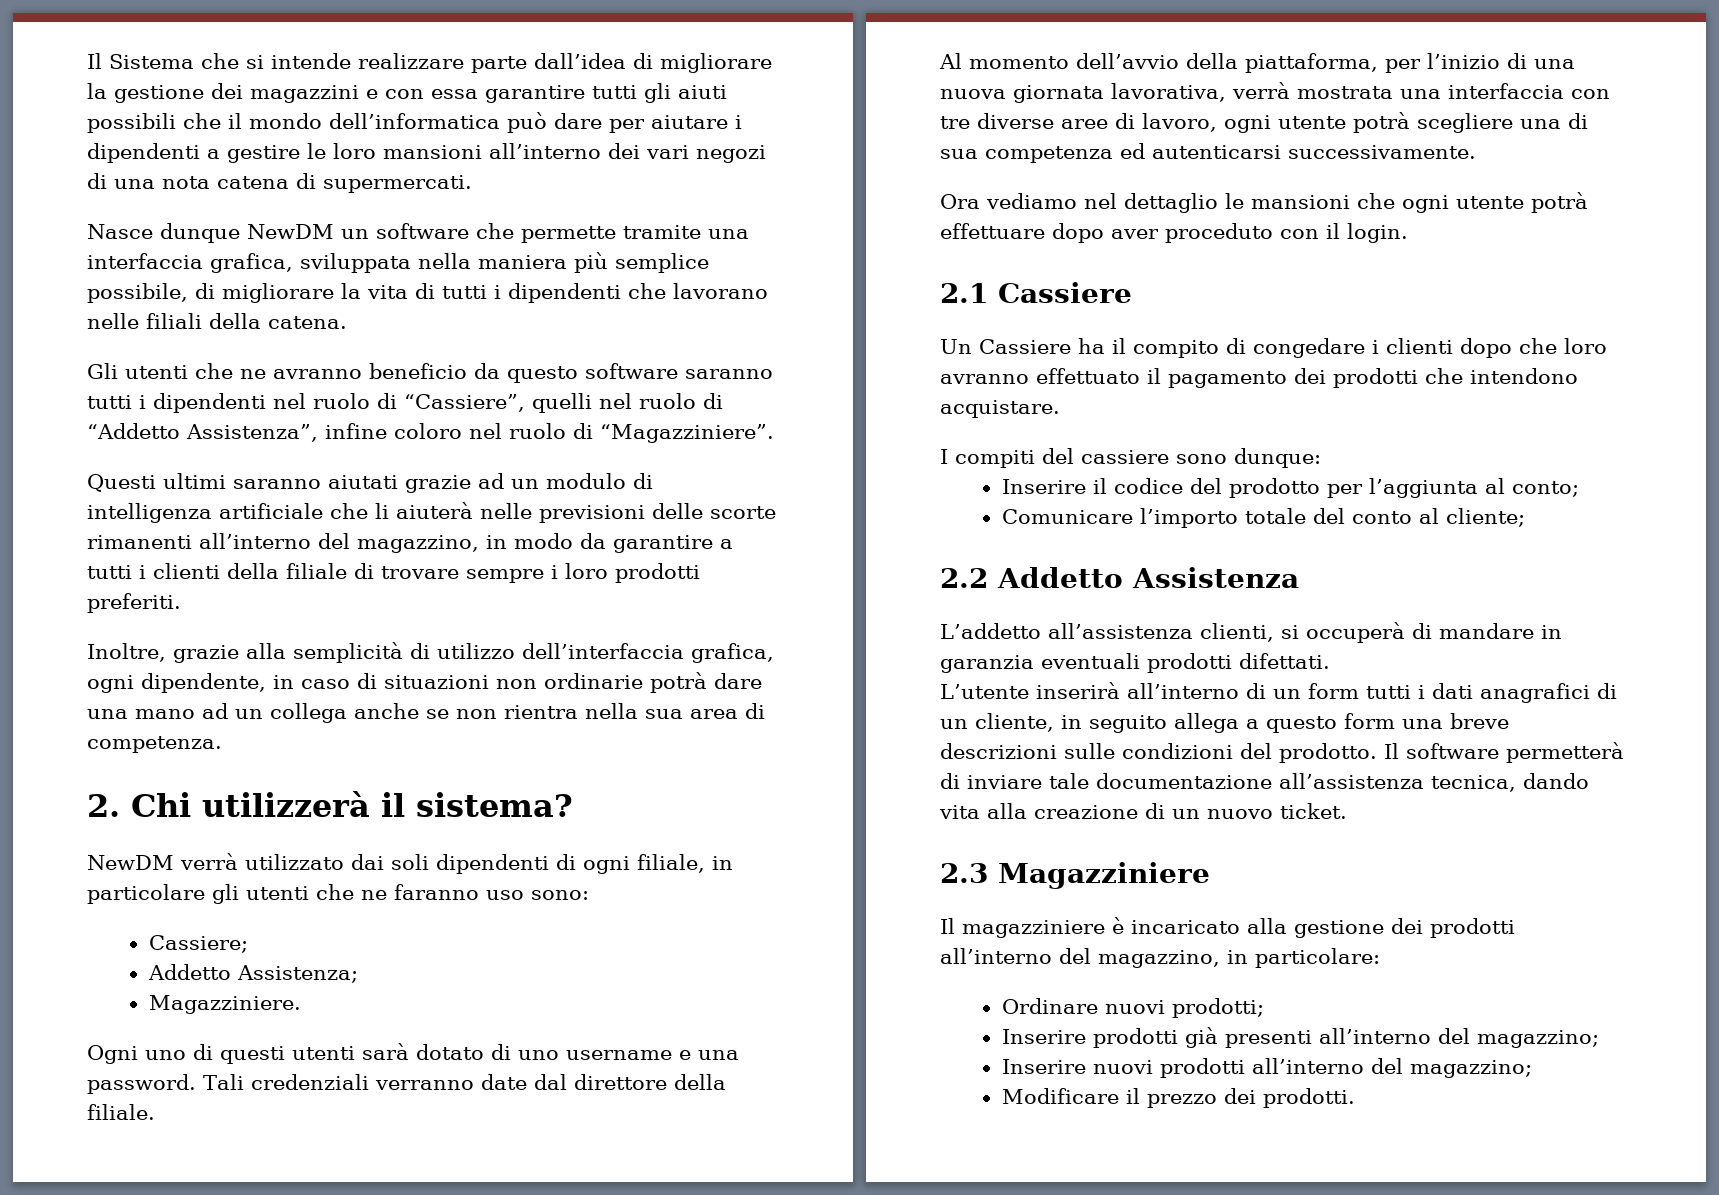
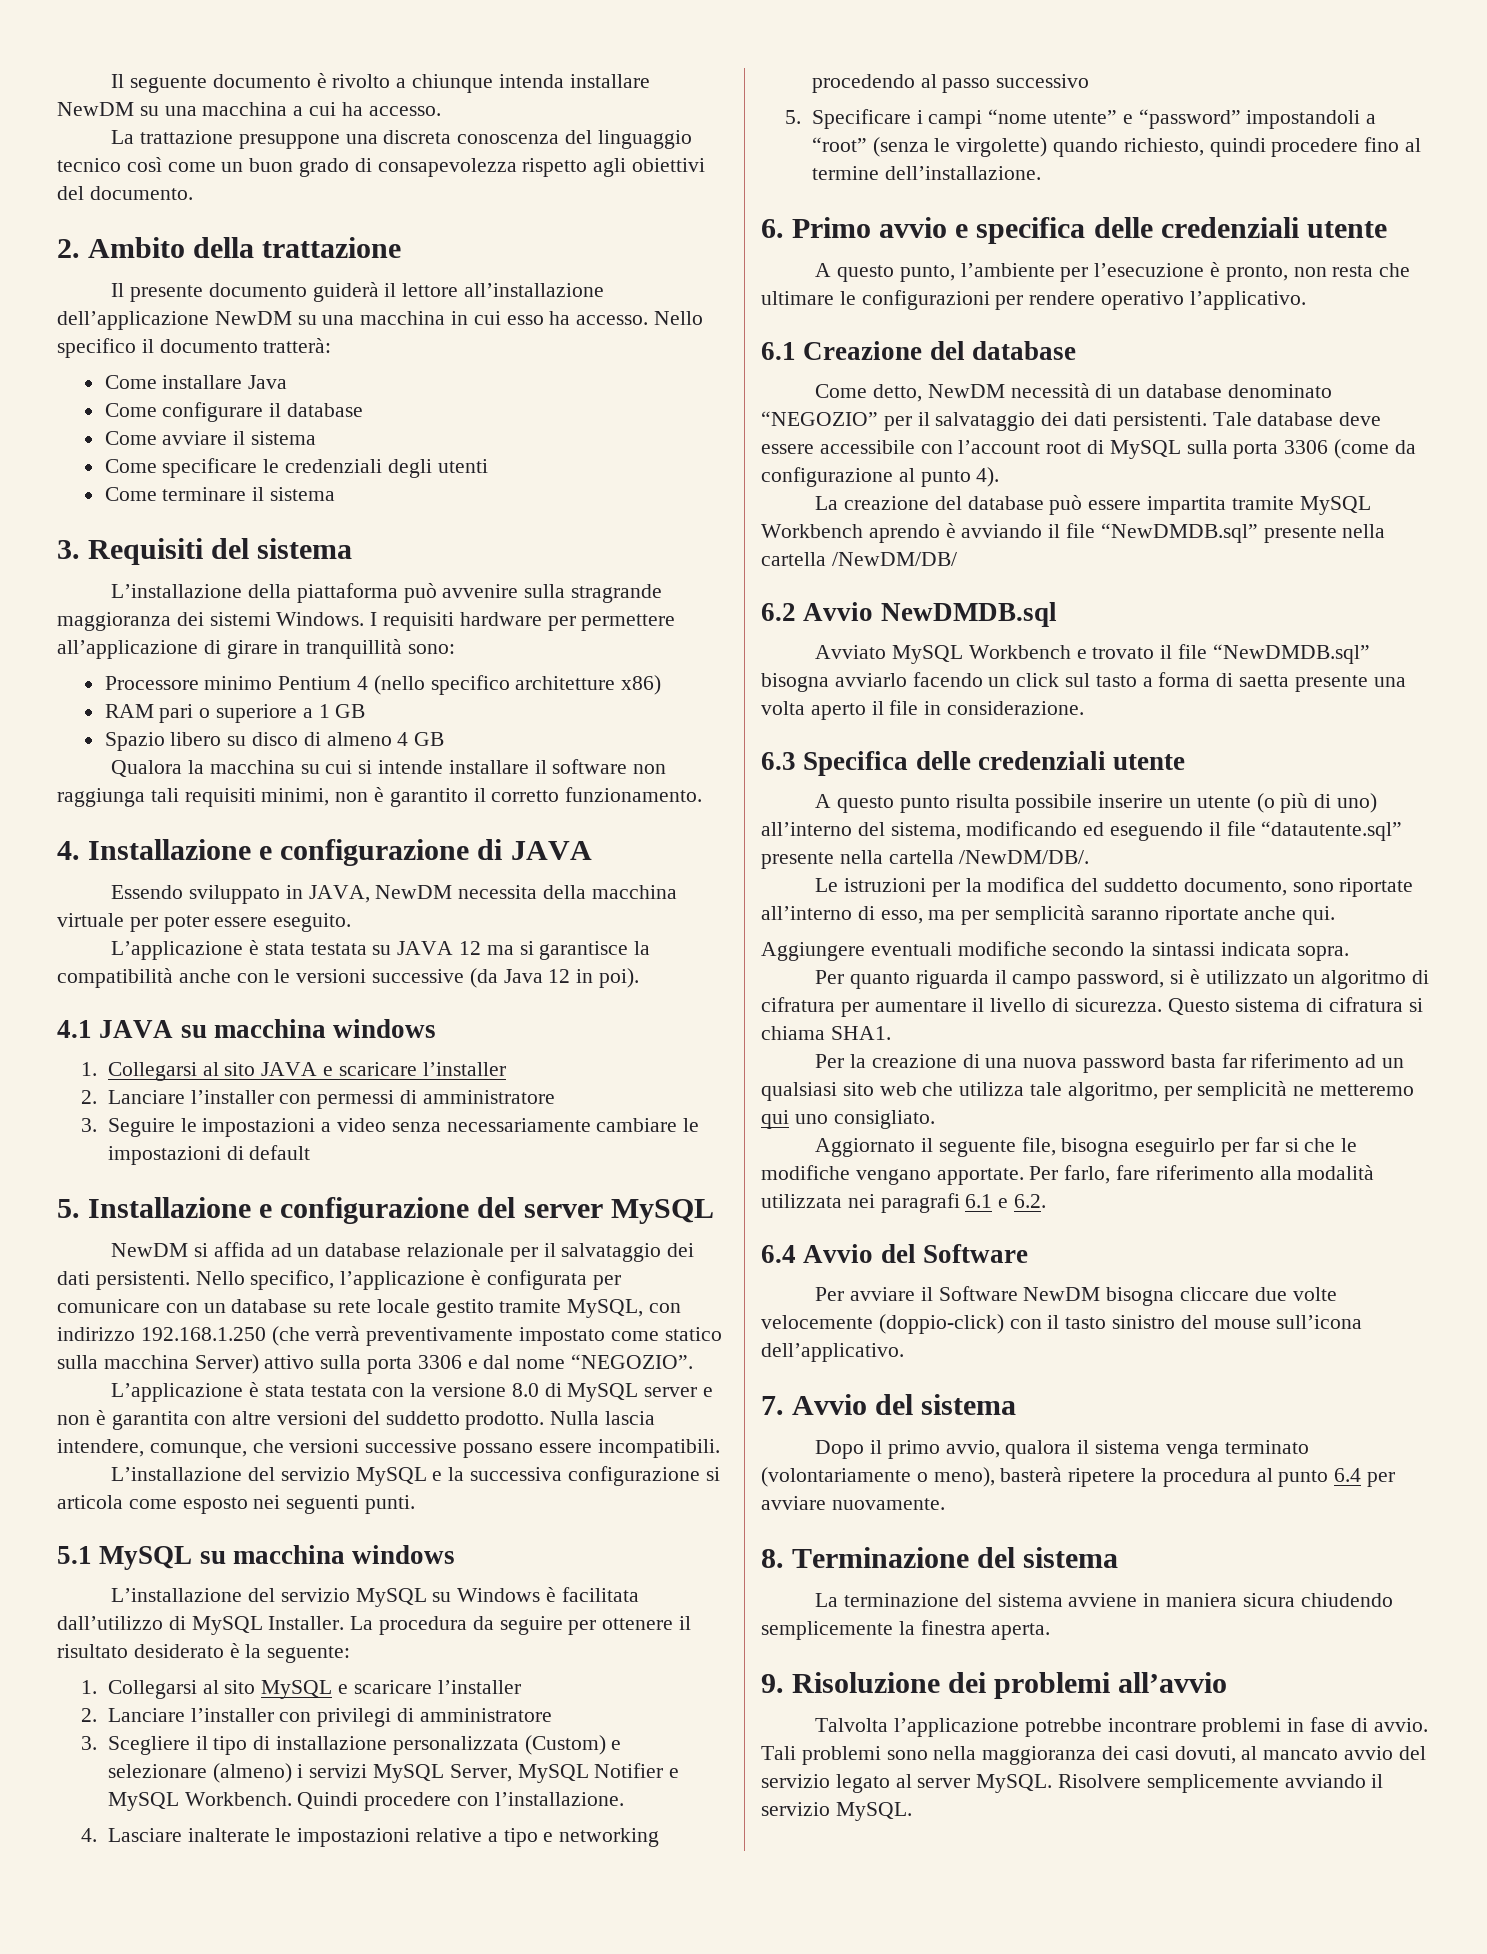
- Il Sistema che si intende realizzare parte dall’idea di migliorare la gestione dei magazzini e con essa garantire tutti gli aiuti possibili che il mondo dell’informatica può dare per aiutare i dipendenti a gestire le loro mansioni all’interno dei vari negozi di una nota catena di supermercati.
- Nasce dunque NewDM un software che permette tramite una interfaccia grafica, sviluppata nella maniera più semplice possibile, di migliorare la vita di tutti i dipendenti che lavorano nelle filiali della catena.
- Gli utenti che ne avranno beneficio da questo software saranno tutti i dipendenti nel ruolo di “Cassiere”, quelli nel ruolo di “Addetto Assistenza”, infine coloro nel ruolo di “Magazziniere”.
- Questi ultimi saranno aiutati grazie ad un modulo di intelligenza artificiale che li aiuterà nelle previsioni delle scorte rimanenti all’interno del magazzino, in modo da garantire a tutti i clienti della filiale di trovare sempre i loro prodotti preferiti.
- Inoltre, grazie alla semplicità di utilizzo dell’interfaccia grafica, ogni dipendente, in caso di situazioni non ordinarie potrà dare una mano ad un collega anche se non rientra nella sua area di competenza.
- 2. Chi utilizzerà il sistema?
- NewDM verrà utilizzato dai soli dipendenti di ogni filiale, in particolare gli utenti che ne faranno uso sono:
- Cassiere;
- Addetto Assistenza;
- Magazziniere.
- Ogni uno di questi utenti sarà dotato di uno username e una password. Tali credenziali verranno date dal direttore della filiale.
- Al momento dell’avvio della piattaforma, per l’inizio di una nuova giornata lavorativa, verrà mostrata una interfaccia con tre diverse aree di lavoro, ogni utente potrà scegliere una di sua competenza ed autenticarsi successivamente.
- Ora vediamo nel dettaglio le mansioni che ogni utente potrà effettuare dopo aver proceduto con il login.
- 2.1 Cassiere
- Un Cassiere ha il compito di congedare i clienti dopo che loro avranno effettuato il pagamento dei prodotti che intendono acquistare.
- I compiti del cassiere sono dunque:
- Inserire il codice del prodotto per l’aggiunta al conto;
- Comunicare l’importo totale del conto al cliente;
- 2.2 Addetto Assistenza
- L’addetto all’assistenza clienti, si occuperà di mandare in garanzia eventuali prodotti difettati.
- L’utente inserirà all’interno di un form tutti i dati anagrafici di un cliente, in seguito allega a questo form una breve descrizioni sulle condizioni del prodotto. Il software permetterà di inviare tale documentazione all’assistenza tecnica, dando vita alla creazione di un nuovo ticket.
- 2.3 Magazziniere
- Il magazziniere è incaricato alla gestione dei prodotti all’interno del magazzino, in particolare:
- Ordinare nuovi prodotti;
- Inserire prodotti già presenti all’interno del magazzino;
- Inserire nuovi prodotti all’interno del magazzino;
- Modificare il prezzo dei prodotti.
+ Il seguente documento è rivolto a chiunque intenda installare NewDM su una macchina a cui ha accesso.
+ La trattazione presuppone una discreta conoscenza del linguaggio tecnico così come un buon grado di consapevolezza rispetto agli obiettivi del documento.
+ 2. Ambito della trattazione
+ Il presente documento guiderà il lettore all’installazione dell’applicazione NewDM su una macchina in cui esso ha accesso. Nello specifico il documento tratterà:
+ Come installare Java
+ Come configurare il database
+ Come avviare il sistema
+ Come specificare le credenziali degli utenti
+ Come terminare il sistema
+ 3. Requisiti del sistema
+ L’installazione della piattaforma può avvenire sulla stragrande maggioranza dei sistemi Windows. I requisiti hardware per permettere all’applicazione di girare in tranquillità sono:
+ Processore minimo Pentium 4 (nello specifico architetture x86)
+ RAM pari o superiore a 1 GB
+ Spazio libero su disco di almeno 4 GB
+ Qualora la macchina su cui si intende installare il software non raggiunga tali requisiti minimi, non è garantito il corretto funzionamento.
+ 4. Installazione e configurazione di JAVA
+ Essendo sviluppato in JAVA, NewDM necessita della macchina virtuale per poter essere eseguito.
+ L’applicazione è stata testata su JAVA 12 ma si garantisce la compatibilità anche con le versioni successive (da Java 12 in poi).
+ 4.1 JAVA su macchina windows
+ 1. Collegarsi al sito JAVA e scaricare l’installer
+ 2. Lanciare l’installer con permessi di amministratore
+ 3. Seguire le impostazioni a video senza necessariamente cambiare le impostazioni di default
+ 5. Installazione e configurazione del server MySQL
+ NewDM si affida ad un database relazionale per il salvataggio dei dati persistenti. Nello specifico, l’applicazione è configurata per comunicare con un database su rete locale gestito tramite MySQL, con indirizzo 192.168.1.250 (che verrà preventivamente impostato come statico sulla macchina Server) attivo sulla porta 3306 e dal nome “NEGOZIO”.
+ L’applicazione è stata testata con la versione 8.0 di MySQL server e non è garantita con altre versioni del suddetto prodotto. Nulla lascia intendere, comunque, che versioni successive possano essere incompatibili.
+ L’installazione del servizio MySQL e la successiva configurazione si articola come esposto nei seguenti punti.
+ 5.1 MySQL su macchina windows
+ L’installazione del servizio MySQL su Windows è facilitata dall’utilizzo di MySQL Installer. La procedura da seguire per ottenere il risultato desiderato è la seguente:
+ 1. Collegarsi al sito MySQL e scaricare l’installer
+ 2. Lanciare l’installer con privilegi di amministratore
+ 3. Scegliere il tipo di installazione personalizzata (Custom) e selezionare (almeno) i servizi MySQL Server, MySQL Notifier e MySQL Workbench. Quindi procedere con l’installazione.
+ 4. Lasciare inalterate le impostazioni relative a tipo e networking procedendo al passo successivo
+ 5. Specificare i campi “nome utente” e “password” impostandoli a “root” (senza le virgolette) quando richiesto, quindi procedere fino al termine dell’installazione.
+ 6. Primo avvio e specifica delle credenziali utente
+ A questo punto, l’ambiente per l’esecuzione è pronto, non resta che ultimare le configurazioni per rendere operativo l’applicativo.
+ 6.1 Creazione del database
+ Come detto, NewDM necessità di un database denominato “NEGOZIO” per il salvataggio dei dati persistenti. Tale database deve essere accessibile con l’account root di MySQL sulla porta 3306 (come da configurazione al punto 4).
+ La creazione del database può essere impartita tramite MySQL Workbench aprendo è avviando il file “NewDMDB.sql” presente nella cartella /NewDM/DB/
+ 6.2 Avvio NewDMDB.sql
+ Avviato MySQL Workbench e trovato il file “NewDMDB.sql” bisogna avviarlo facendo un click sul tasto a forma di saetta presente una volta aperto il file in considerazione.
+ 6.3 Specifica delle credenziali utente
+ A questo punto risulta possibile inserire un utente (o più di uno) all’interno del sistema, modificando ed eseguendo il file “datautente.sql” presente nella cartella /NewDM/DB/.
+ Le istruzioni per la modifica del suddetto documento, sono riportate all’interno di esso, ma per semplicità saranno riportate anche qui.
+ Aggiungere eventuali modifiche secondo la sintassi indicata sopra.
+ Per quanto riguarda il campo password, si è utilizzato un algoritmo di cifratura per aumentare il livello di sicurezza. Questo sistema di cifratura si chiama SHA1.
+ Per la creazione di una nuova password basta far riferimento ad un qualsiasi sito web che utilizza tale algoritmo, per semplicità ne metteremo qui uno consigliato.
+ Aggiornato il seguente file, bisogna eseguirlo per far si che le modifiche vengano apportate. Per farlo, fare riferimento alla modalità utilizzata nei paragrafi 6.1 e 6.2.
+ 6.4 Avvio del Software
+ Per avviare il Software NewDM bisogna cliccare due volte velocemente (doppio-click) con il tasto sinistro del mouse sull’icona dell’applicativo.
+ 7. Avvio del sistema
+ Dopo il primo avvio, qualora il sistema venga terminato (volontariamente o meno), basterà ripetere la procedura al punto 6.4 per avviare nuovamente.
+ 8. Terminazione del sistema
+ La terminazione del sistema avviene in maniera sicura chiudendo semplicemente la finestra aperta.
+ 9. Risoluzione dei problemi all’avvio
+ Talvolta l’applicazione potrebbe incontrare problemi in fase di avvio. Tali problemi sono nella maggioranza dei casi dovuti, al mancato avvio del servizio legato al server MySQL. Risolvere semplicemente avviando il servizio MySQL.

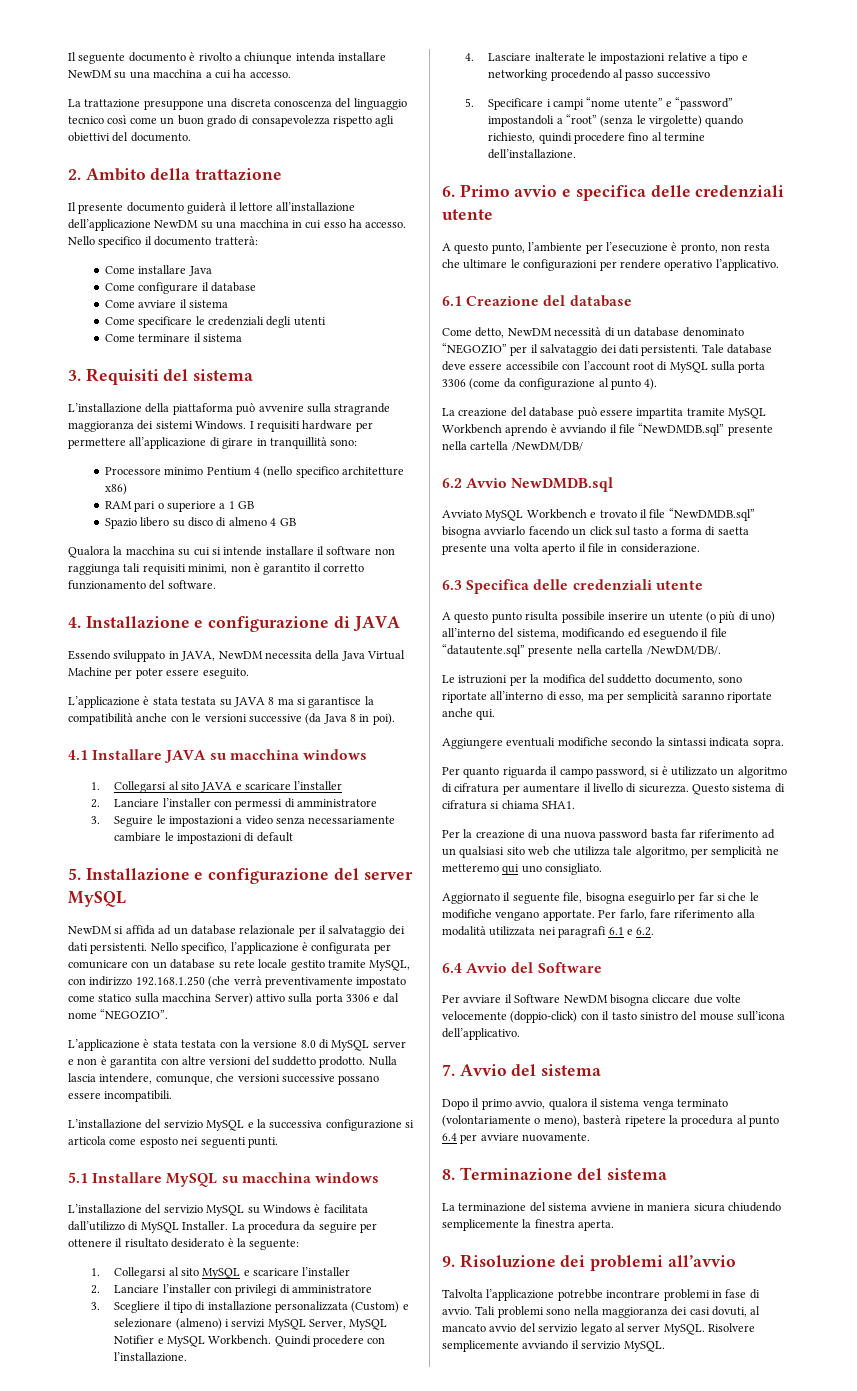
- Qualora la macchina su cui si intende installare il software non raggiunga tali requisiti minimi, non è garantito il corretto funzionamento.
+ Qualora la macchina su cui si intende installare il software non raggiunga tali requisiti minimi, non è garantito il corretto funzionamento del software.
- Essendo sviluppato in JAVA, NewDM necessita della macchina virtuale per poter essere eseguito.
+ Essendo sviluppato in JAVA, NewDM necessita della Java Virtual Machine per poter essere eseguito.
- L’applicazione è stata testata su JAVA 12 ma si garantisce la compatibilità anche con le versioni successive (da Java 12 in poi).
+ L’applicazione è stata testata su JAVA 8 ma si garantisce la compatibilità anche con le versioni successive (da Java 8 in poi).
- 4.1 JAVA su macchina windows
+ 4.1 Installare JAVA su macchina windows
- 5.1 MySQL su macchina windows
+ 5.1 Installare MySQL su macchina windows

